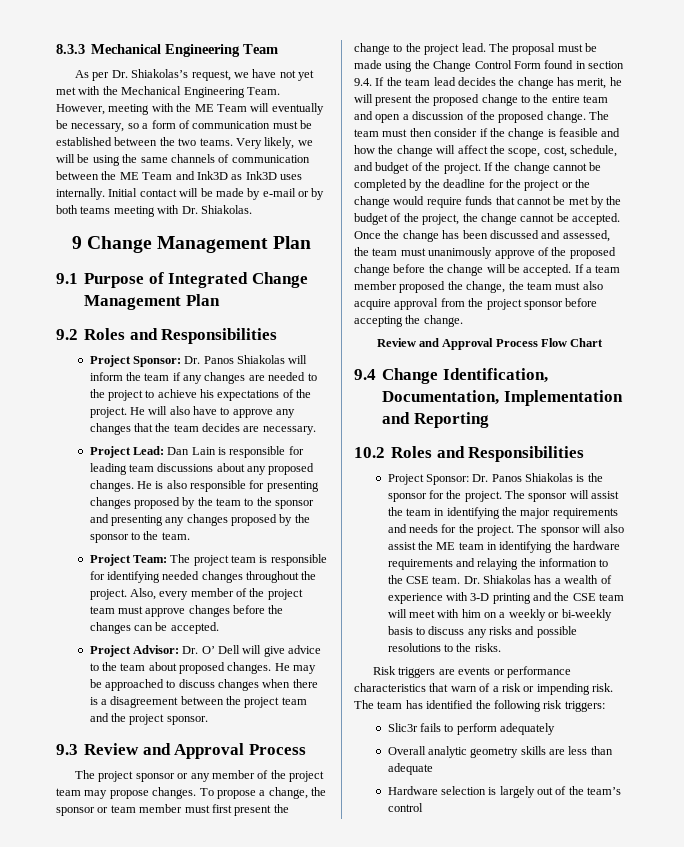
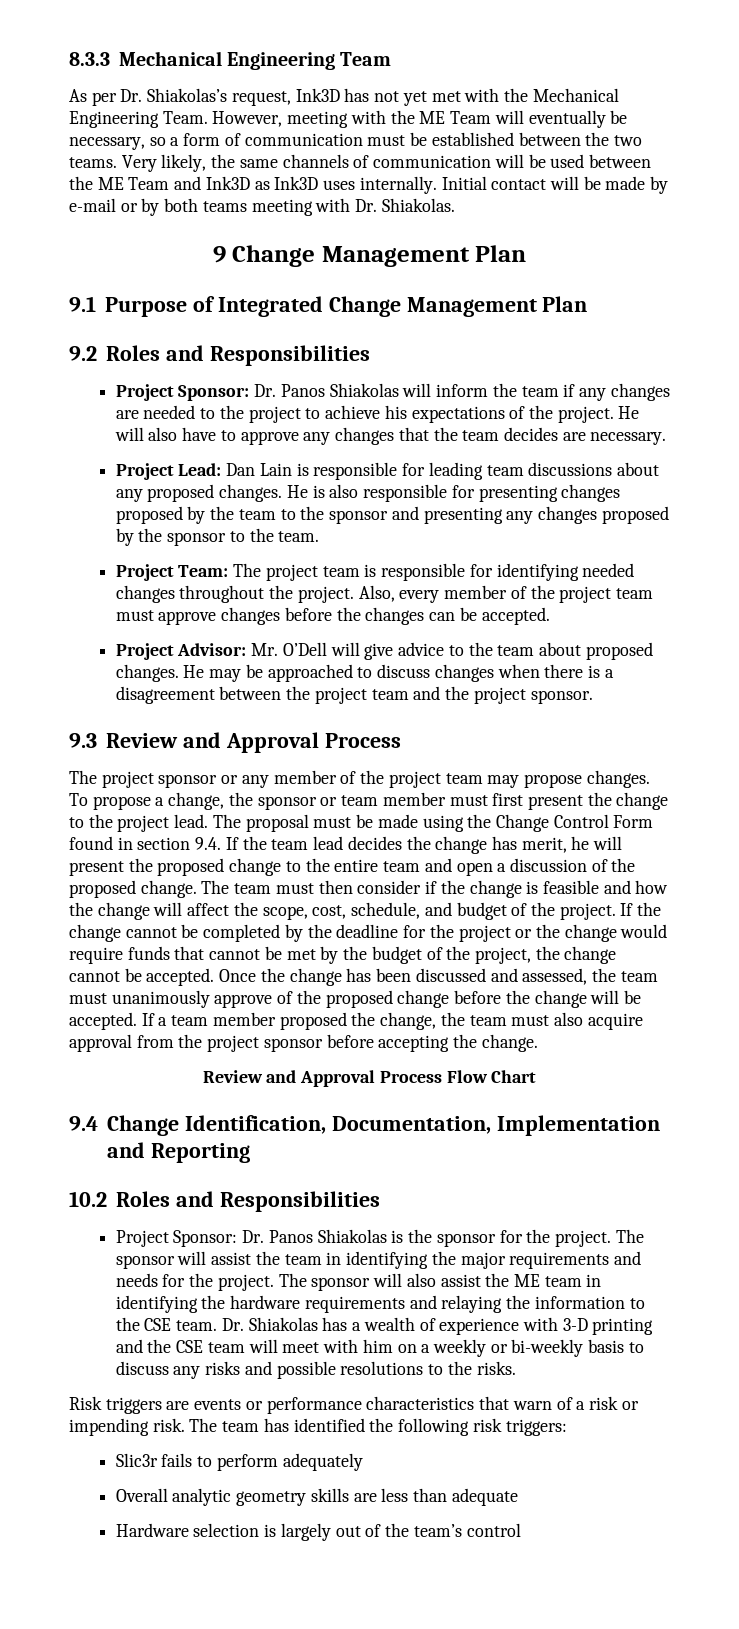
- As per Dr. Shiakolas’s request, we have not yet met with the Mechanical Engineering Team.
+ As per Dr. Shiakolas’s request, Ink3D has not yet met with the Mechanical Engineering Team.
- Very likely, we will be using the same channels of communication between the ME Team and Ink3D as Ink3D uses internally.
+ Very likely, the same channels of communication will be used between the ME Team and Ink3D as Ink3D uses internally.
- Project Advisor: Dr. O’ Dell will give advice to the team about proposed changes.
+ Project Advisor: Mr. O’Dell will give advice to the team about proposed changes.

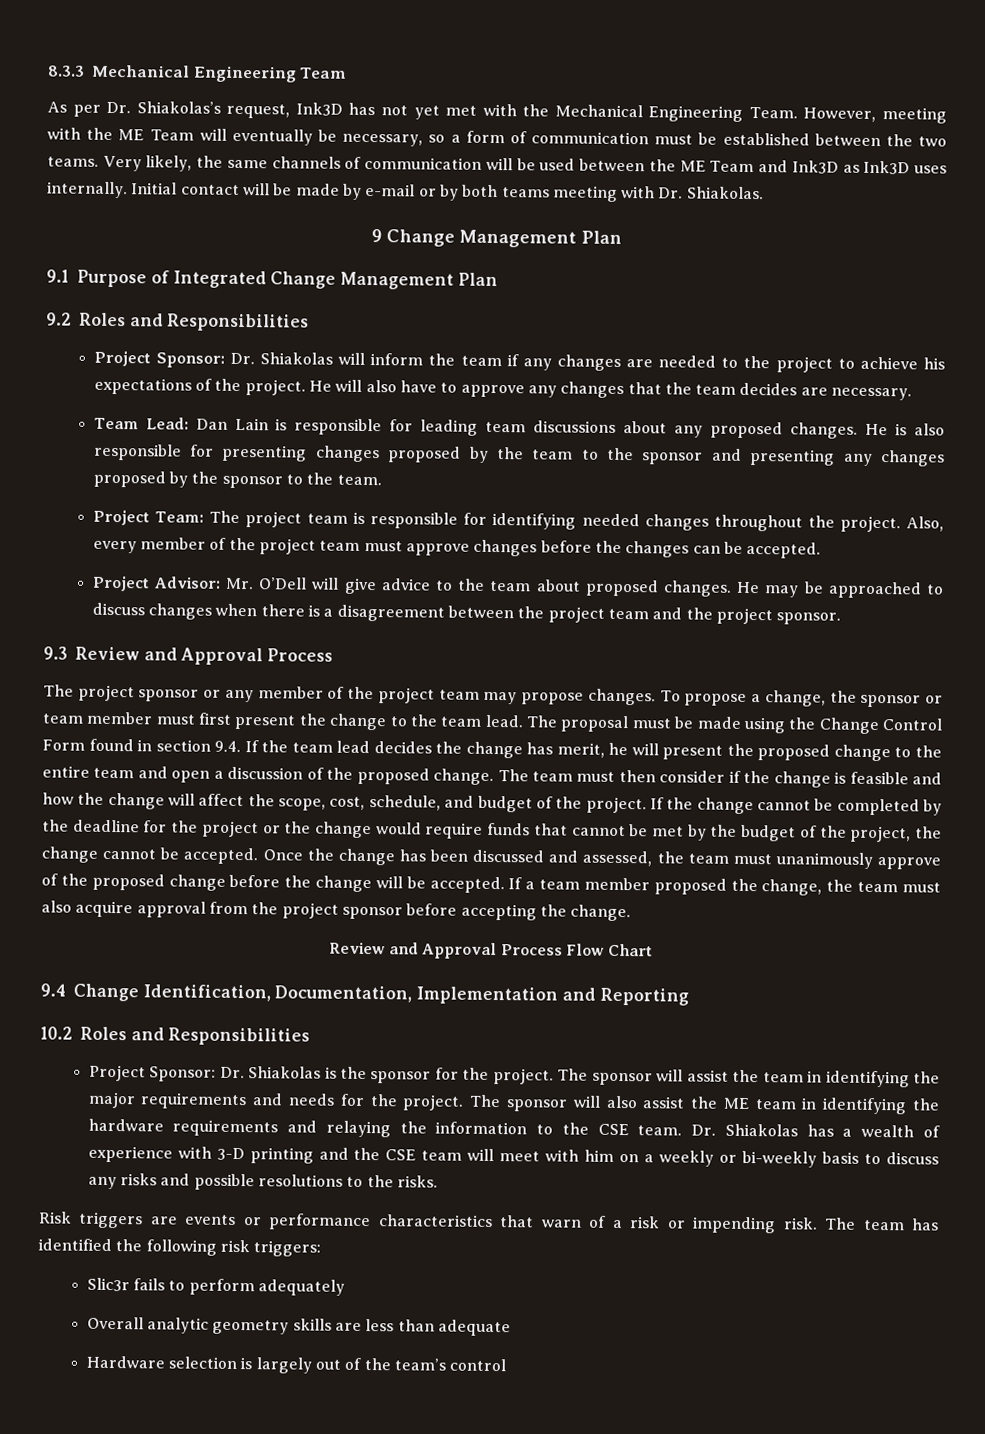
- Project Sponsor: Dr. Panos Shiakolas will inform the team if any changes are needed to the project to achieve his expectations of the project.
+ Project Sponsor: Dr. Shiakolas will inform the team if any changes are needed to the project to achieve his expectations of the project.
- Project Lead: Dan Lain is responsible for leading team discussions about any proposed changes.
+ Team Lead: Dan Lain is responsible for leading team discussions about any proposed changes.
- To propose a change, the sponsor or team member must first present the change to the project lead.
+ To propose a change, the sponsor or team member must first present the change to the team lead.
- Project Sponsor: Dr. Panos Shiakolas is the sponsor for the project.
+ Project Sponsor: Dr. Shiakolas is the sponsor for the project.

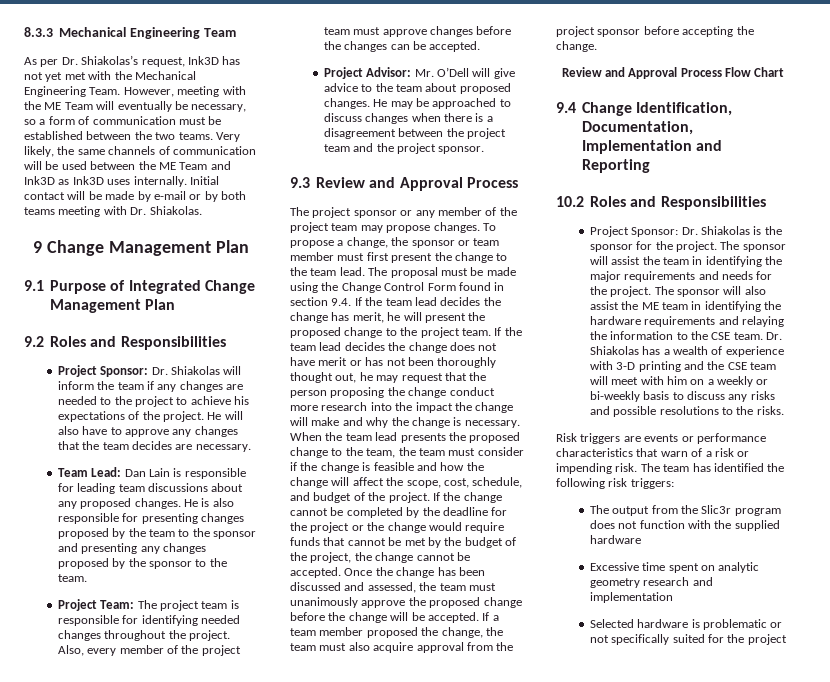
- The proposal must be made using the Change Control Form found in section 9.4. If the team lead decides the change has merit, he will present the proposed change to the entire team and open a discussion of the proposed change. The team must then consider if the change is feasible and how the change will affect the scope, cost, schedule, and budget of the project.
+ The proposal must be made using the Change Control Form found in section 9.4. If the team lead decides the change has merit, he will present the proposed change to the project team. If the team lead decides the change does not have merit or has not been thoroughly thought out, he may request that the person proposing the change conduct more research into the impact the change will make and why the change is necessary. When the team lead presents the proposed change to the team, the team must consider if the change is feasible and how the change will affect the scope, cost, schedule, and budget of the project.
- Once the change has been discussed and assessed, the team must unanimously approve of the proposed change before the change will be accepted.
+ Once the change has been discussed and assessed, the team must unanimously approve the proposed change before the change will be accepted.
- Slic3r fails to perform adequately
- Overall analytic geometry skills are less than adequate
- Hardware selection is largely out of the team’s control
+ The output from the Slic3r program does not function with the supplied hardware
+ Excessive time spent on analytic geometry research and implementation
+ Selected hardware is problematic or not specifically suited for the project

